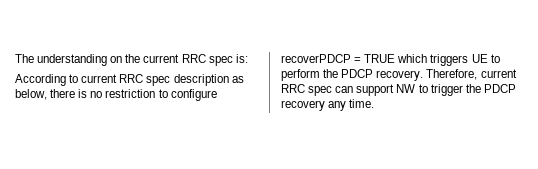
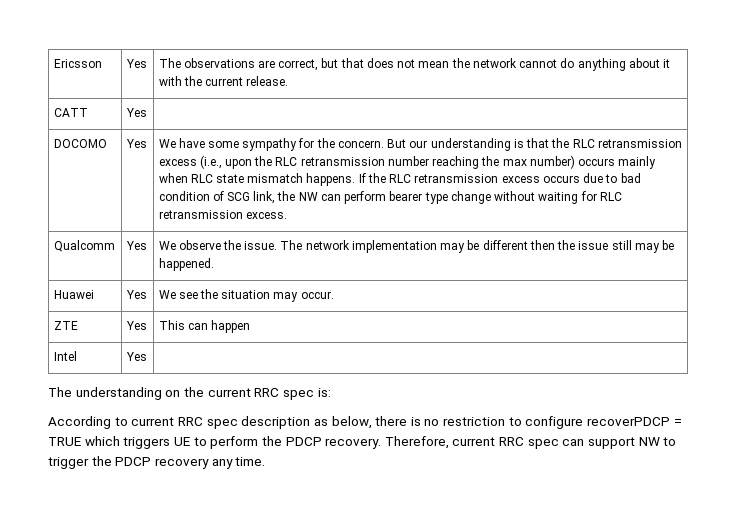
+ Ericsson | Yes | The observations are correct, but that does not mean the network cannot do anything about it with the current release.
+ CATT | Yes |
+ DOCOMO | Yes | We have some sympathy for the concern. But our understanding is that the RLC retransmission excess (i.e., upon the RLC retransmission number reaching the max number) occurs mainly when RLC state mismatch happens. If the RLC retransmission excess occurs due to bad condition of SCG link, the NW can perform bearer type change without waiting for RLC retransmission excess.
+ Qualcomm | Yes | We observe the issue. The network implementation may be different then the issue still may be happened.
+ Huawei | Yes | We see the situation may occur.
+ ZTE | Yes | This can happen
+ Intel | Yes |

